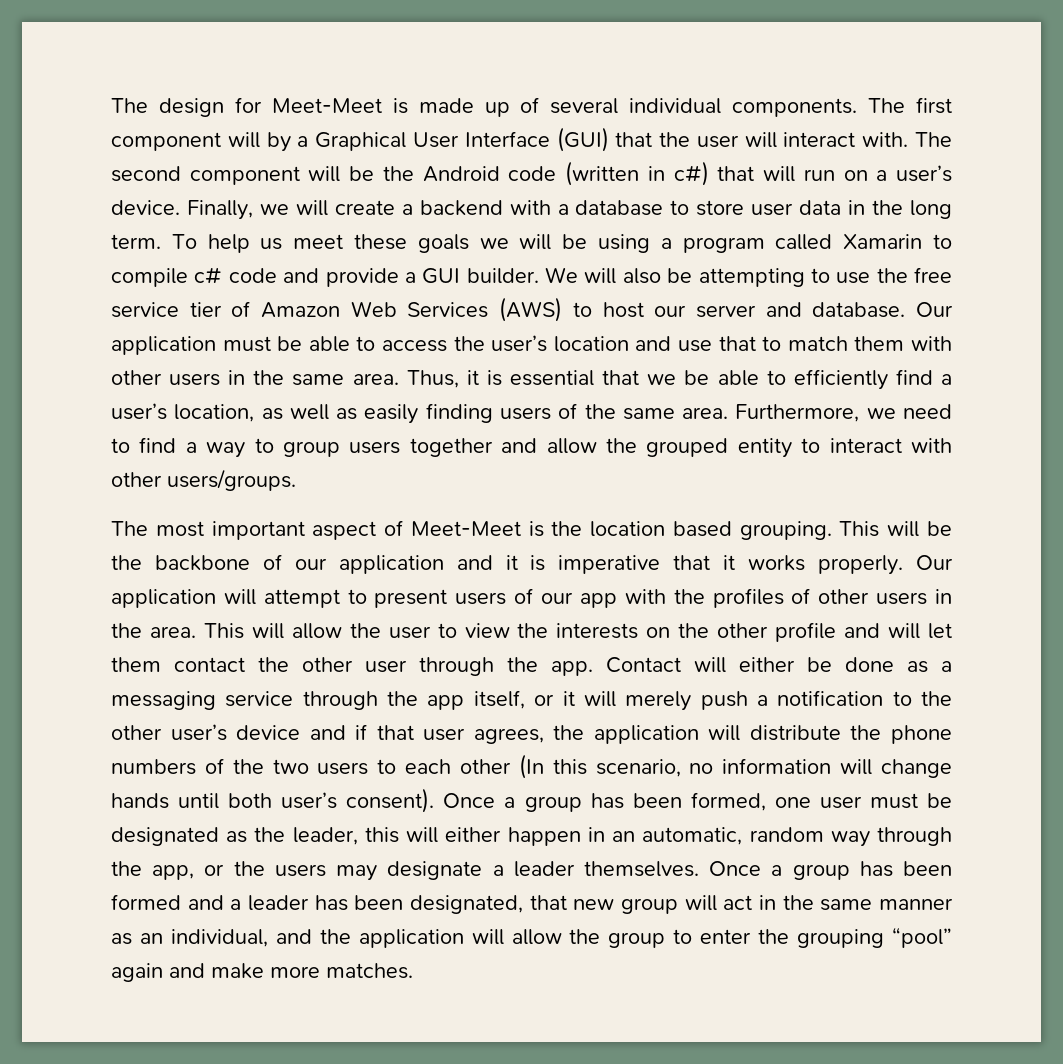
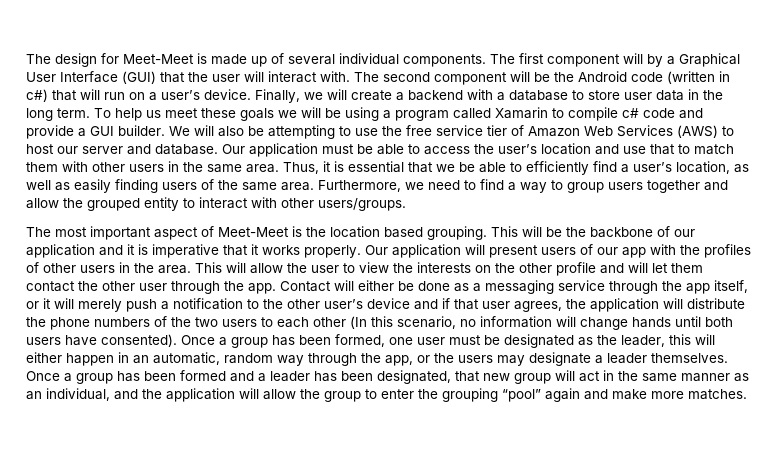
- Our application will attempt to present users of our app with the profiles of other users in the area.
+ Our application will present users of our app with the profiles of other users in the area.
- Contact will either be done as a messaging service through the app itself, or it will merely push a notification to the other user’s device and if that user agrees, the application will distribute the phone numbers of the two users to each other (In this scenario, no information will change hands until both user’s consent).
+ Contact will either be done as a messaging service through the app itself, or it will merely push a notification to the other user’s device and if that user agrees, the application will distribute the phone numbers of the two users to each other (In this scenario, no information will change hands until both users have consented).

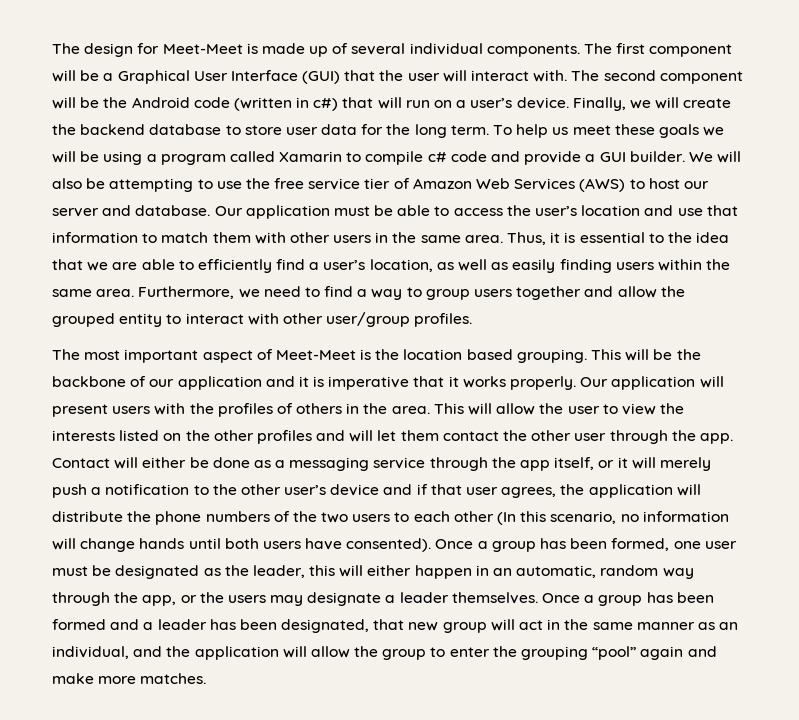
- The first component will by a Graphical User Interface (GUI) that the user will interact with.
+ The first component will be a Graphical User Interface (GUI) that the user will interact with.
- Finally, we will create a backend with a database to store user data in the long term.
+ Finally, we will create the backend database to store user data for the long term.
- Our application must be able to access the user’s location and use that to match them with other users in the same area.
+ Our application must be able to access the user’s location and use that information to match them with other users in the same area.
- Thus, it is essential that we be able to efficiently find a user’s location, as well as easily finding users of the same area.
+ Thus, it is essential to the idea that we are able to efficiently find a user’s location, as well as easily finding users within the same area.
- Furthermore, we need to find a way to group users together and allow the grouped entity to interact with other users/groups.
+ Furthermore, we need to find a way to group users together and allow the grouped entity to interact with other user/group profiles.
- Our application will present users of our app with the profiles of other users in the area.
+ Our application will present users with the profiles of others in the area.
- This will allow the user to view the interests on the other profile and will let them contact the other user through the app.
+ This will allow the user to view the interests listed on the other profiles and will let them contact the other user through the app.

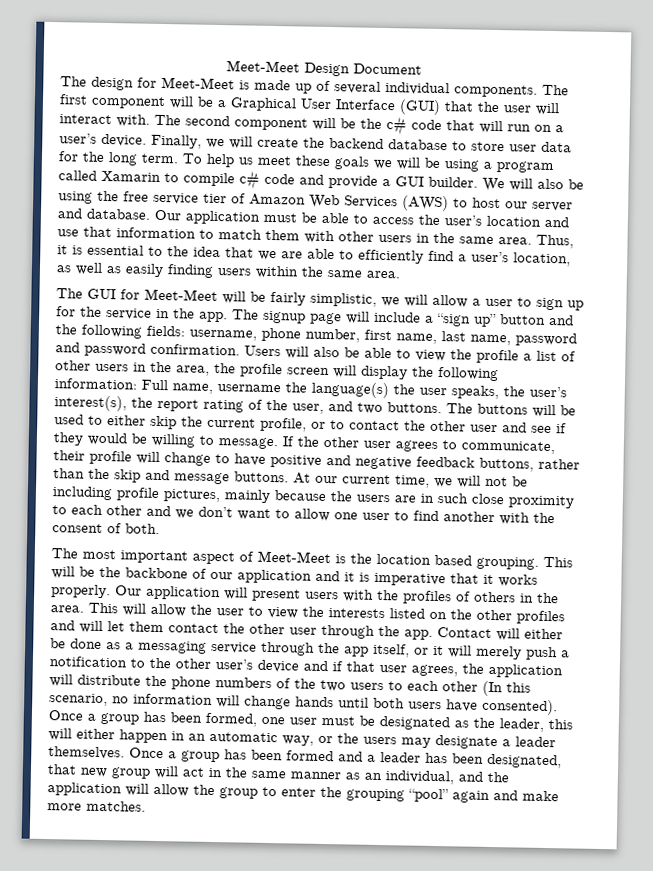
+ Meet-Meet Design Document
- The second component will be the Android code (written in c#) that will run on a user’s device.
+ The second component will be the c# code that will run on a user’s device.
- We will also be attempting to use the free service tier of Amazon Web Services (AWS) to host our server and database.
+ We will also be using the free service tier of Amazon Web Services (AWS) to host our server and database.
- Thus, it is essential to the idea that we are able to efficiently find a user’s location, as well as easily finding users within the same area. Furthermore, we need to find a way to group users together and allow the grouped entity to interact with other user/group profiles.
+ Thus, it is essential to the idea that we are able to efficiently find a user’s location, as well as easily finding users within the same area.
+ The GUI for Meet-Meet will be fairly simplistic, we will allow a user to sign up for the service in the app. The signup page will include a “sign up” button and the following fields: username, phone number, first name, last name, password and password confirmation. Users will also be able to view the profile a list of other users in the area, the profile screen will display the following information: Full name, username the language(s) the user speaks, the user’s interest(s), the report rating of the user, and two buttons. The buttons will be used to either skip the current profile, or to contact the other user and see if they would be willing to message. If the other user agrees to communicate, their profile will change to have positive and negative feedback buttons, rather than the skip and message buttons. At our current time, we will not be including profile pictures, mainly because the users are in such close proximity to each other and we don’t want to allow one user to find another with the consent of both.
- Once a group has been formed, one user must be designated as the leader, this will either happen in an automatic, random way through the app, or the users may designate a leader themselves.
+ Once a group has been formed, one user must be designated as the leader, this will either happen in an automatic way, or the users may designate a leader themselves.

